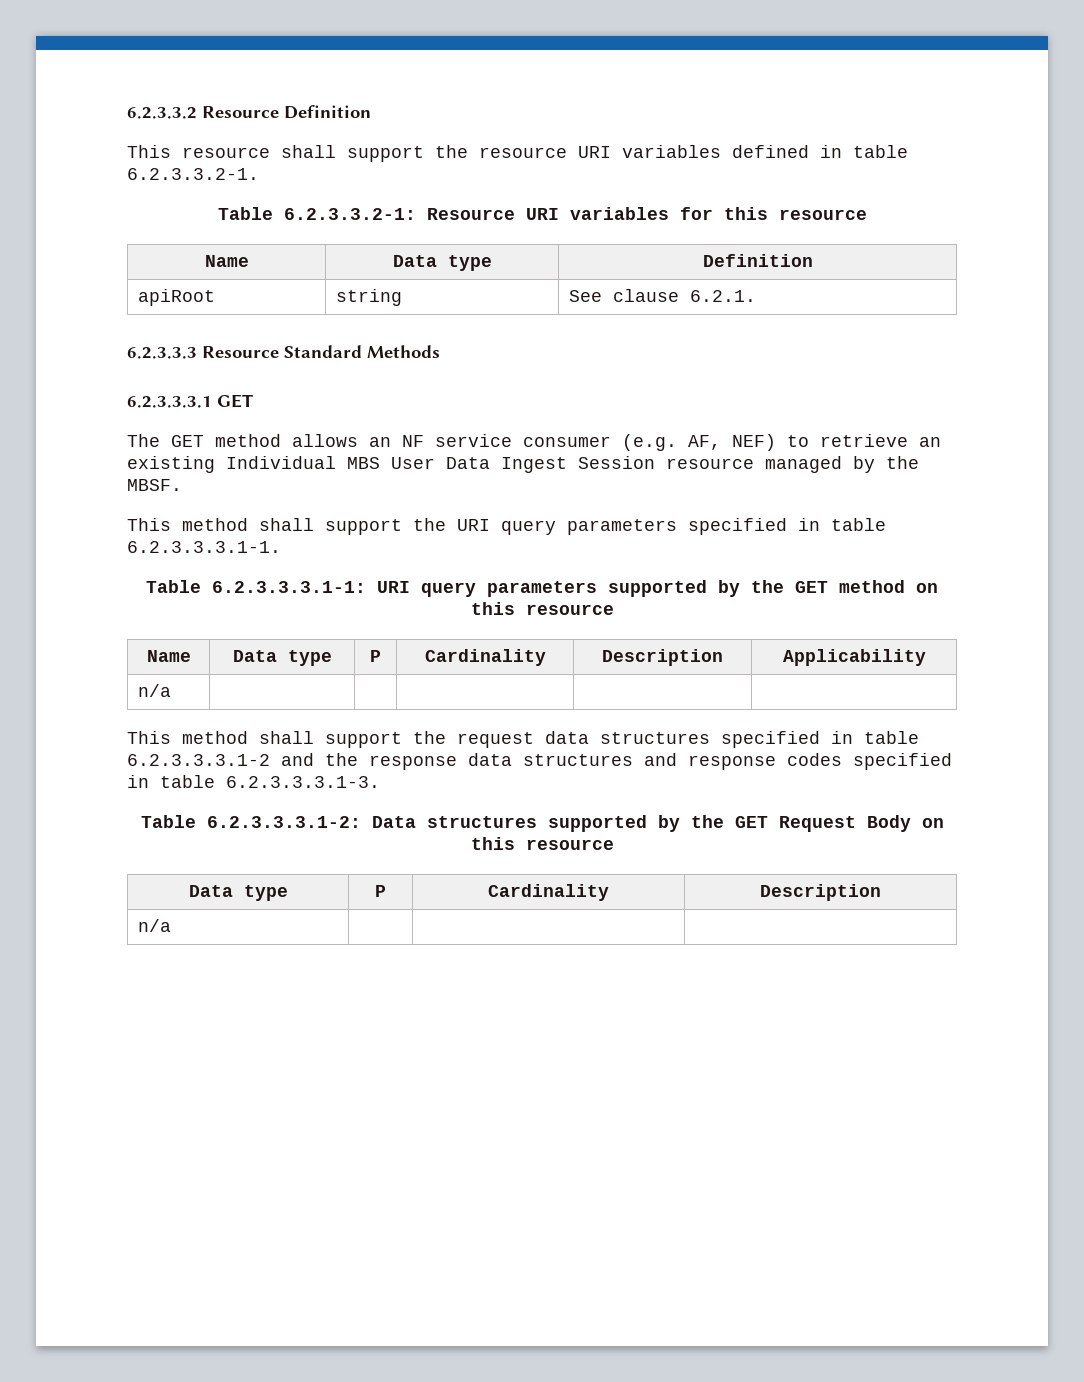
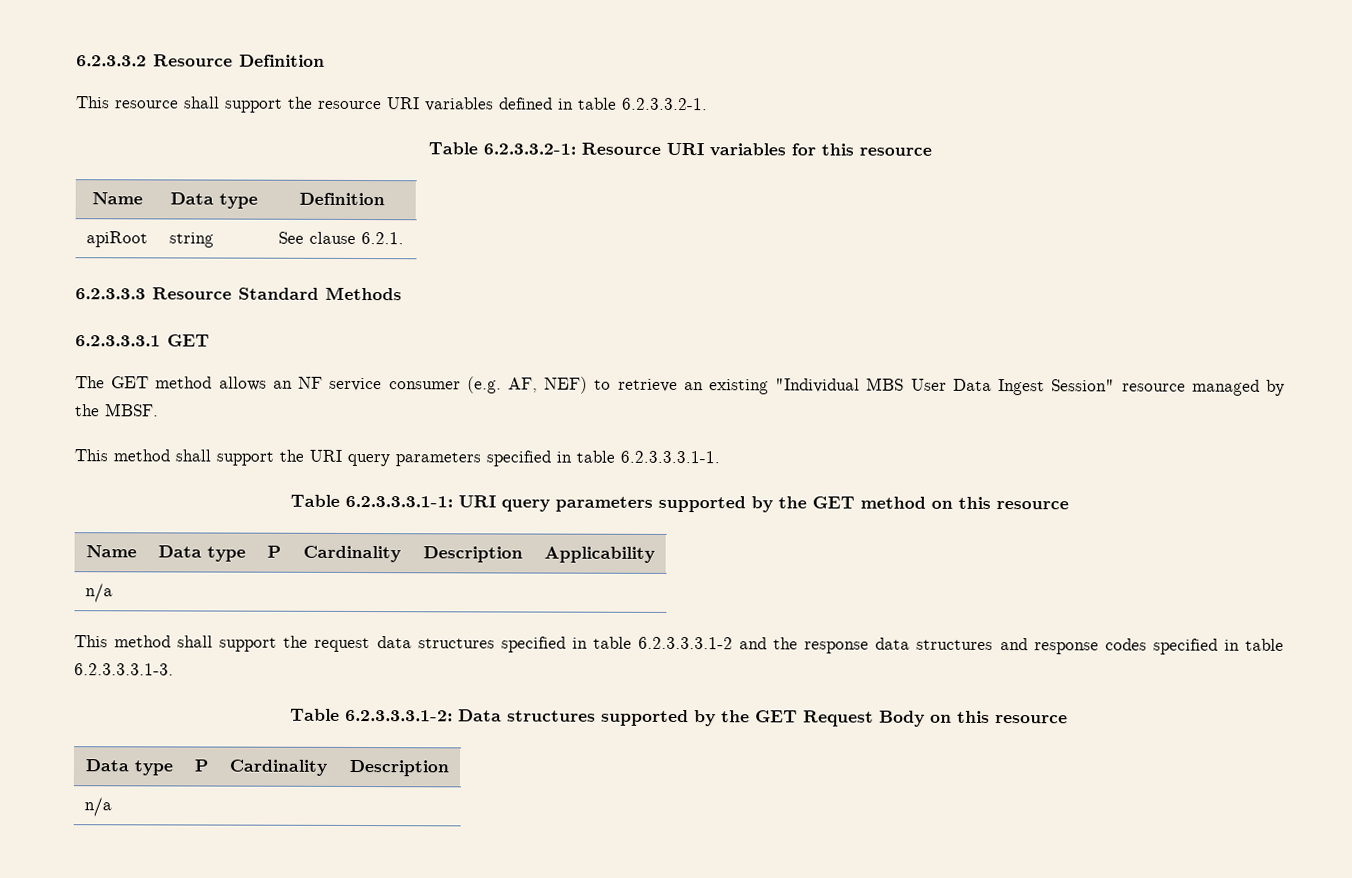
- The GET method allows an NF service consumer (e.g. AF, NEF) to retrieve an existing Individual MBS User Data Ingest Session resource managed by the MBSF.
+ The GET method allows an NF service consumer (e.g. AF, NEF) to retrieve an existing "Individual MBS User Data Ingest Session" resource managed by the MBSF.

